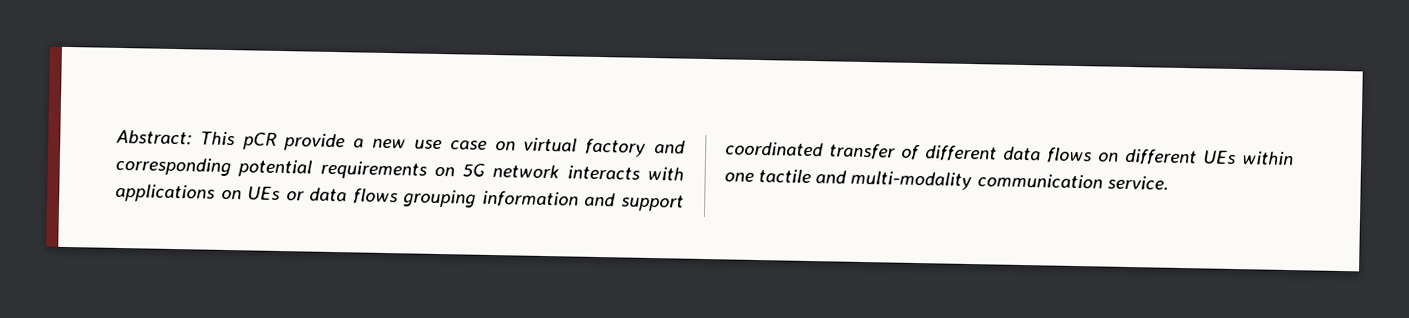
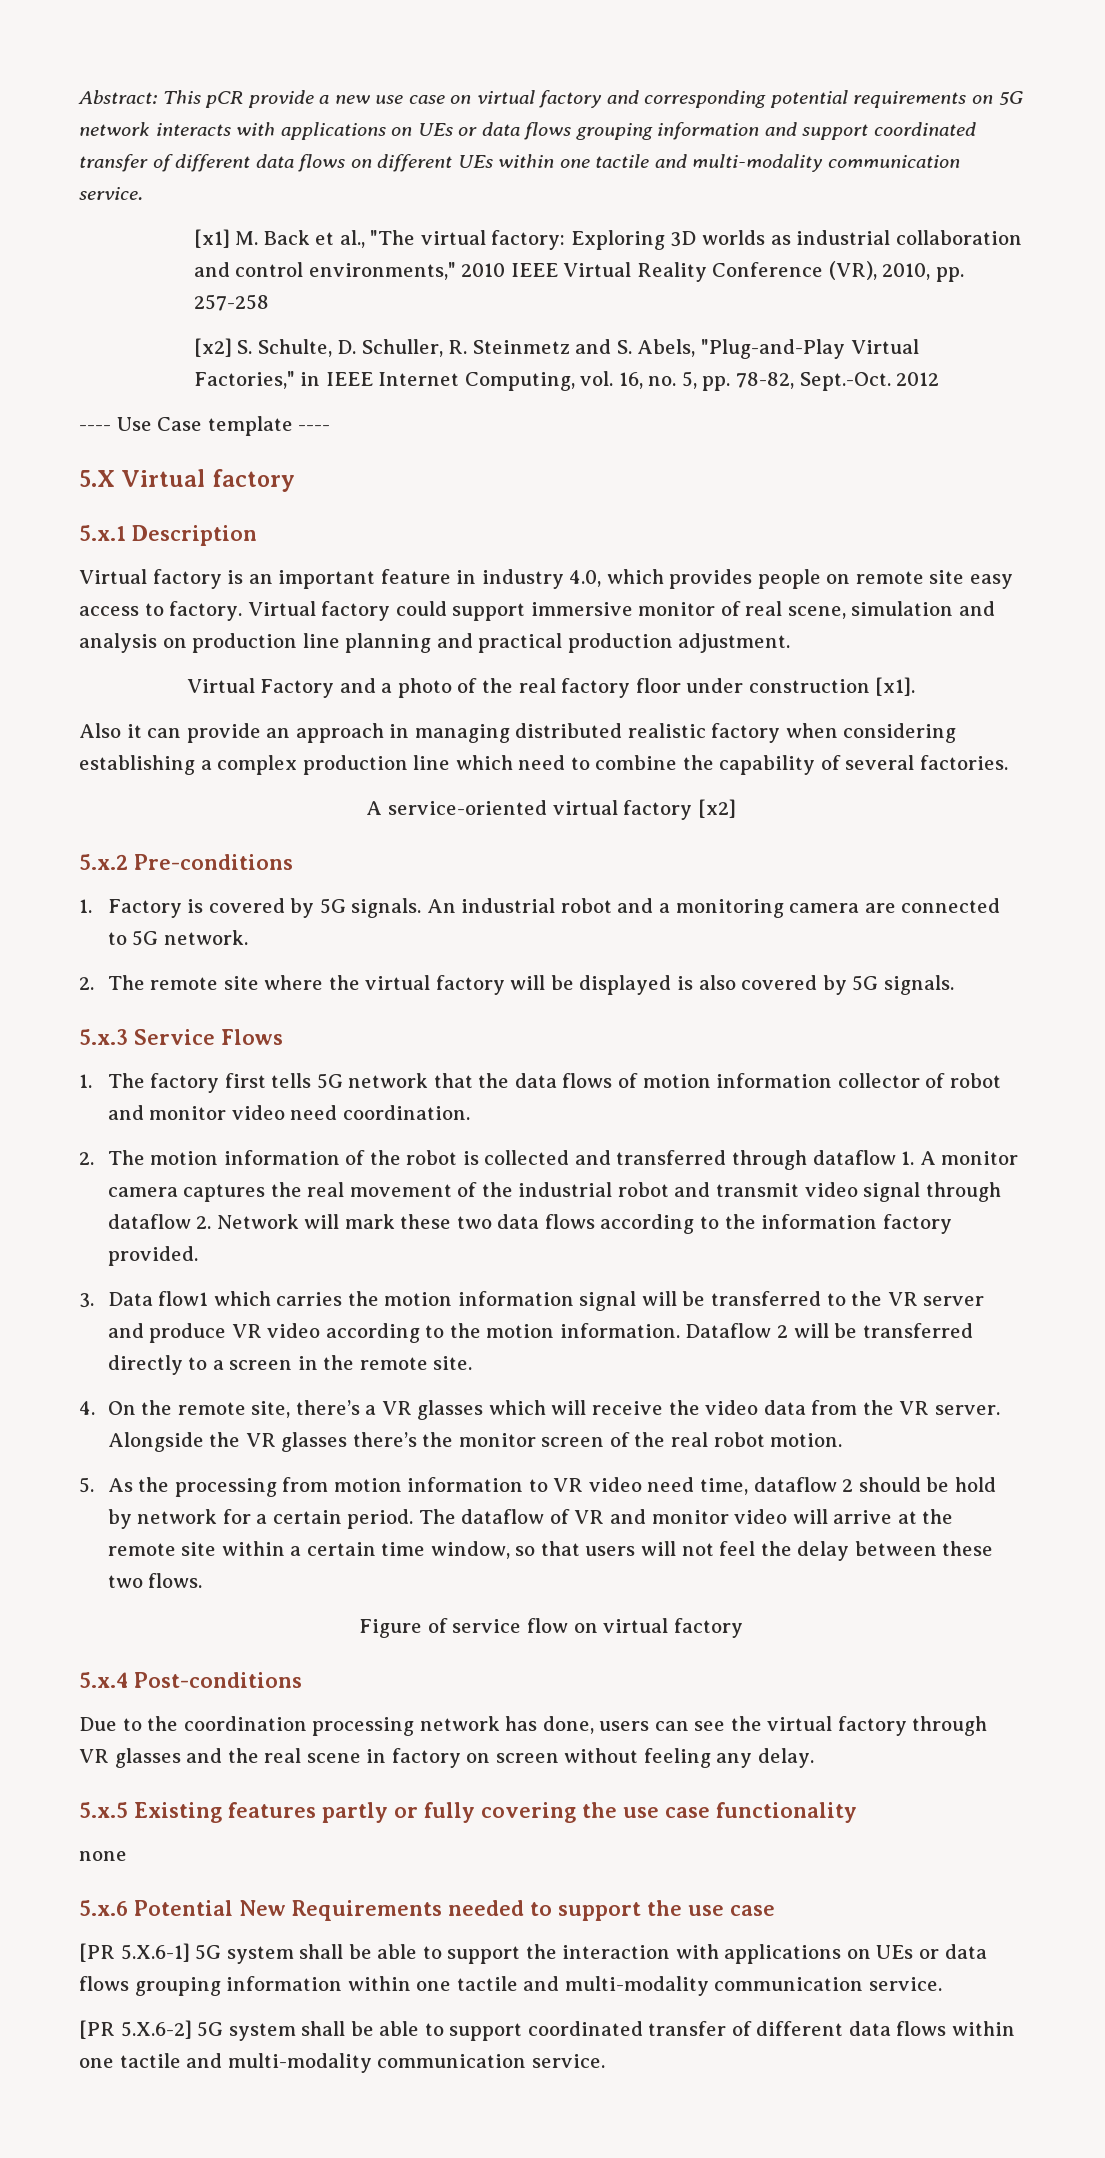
+ [x1] M. Back et al., "The virtual factory: Exploring 3D worlds as industrial collaboration and control environments," 2010 IEEE Virtual Reality Conference (VR), 2010, pp. 257-258
+ [x2] S. Schulte, D. Schuller, R. Steinmetz and S. Abels, "Plug-and-Play Virtual Factories," in IEEE Internet Computing, vol. 16, no. 5, pp. 78-82, Sept.-Oct. 2012
+ ---- Use Case template ----
+ 5.X Virtual factory
+ 5.x.1 Description
+ Virtual factory is an important feature in industry 4.0, which provides people on remote site easy access to factory. Virtual factory could support immersive monitor of real scene, simulation and analysis on production line planning and practical production adjustment.
+ Virtual Factory and a photo of the real factory floor under construction [x1].
+ Also it can provide an approach in managing distributed realistic factory when considering establishing a complex production line which need to combine the capability of several factories.
+ A service-oriented virtual factory [x2]
+ 5.x.2 Pre-conditions
+ 1. Factory is covered by 5G signals. An industrial robot and a monitoring camera are connected to 5G network.
+ 2. The remote site where the virtual factory will be displayed is also covered by 5G signals.
+ 5.x.3 Service Flows
+ 1. The factory first tells 5G network that the data flows of motion information collector of robot and monitor video need coordination.
+ 2. The motion information of the robot is collected and transferred through dataflow 1. A monitor camera captures the real movement of the industrial robot and transmit video signal through dataflow 2. Network will mark these two data flows according to the information factory provided.
+ 3. Data flow1 which carries the motion information signal will be transferred to the VR server and produce VR video according to the motion information. Dataflow 2 will be transferred directly to a screen in the remote site.
+ 4. On the remote site, there’s a VR glasses which will receive the video data from the VR server. Alongside the VR glasses there’s the monitor screen of the real robot motion.
+ 5. As the processing from motion information to VR video need time, dataflow 2 should be hold by network for a certain period. The dataflow of VR and monitor video will arrive at the remote site within a certain time window, so that users will not feel the delay between these two flows.
+ Figure of service flow on virtual factory
+ 5.x.4 Post-conditions
+ Due to the coordination processing network has done, users can see the virtual factory through VR glasses and the real scene in factory on screen without feeling any delay.
+ 5.x.5 Existing features partly or fully covering the use case functionality
+ none
+ 5.x.6 Potential New Requirements needed to support the use case
+ [PR 5.X.6-1] 5G system shall be able to support the interaction with applications on UEs or data flows grouping information within one tactile and multi-modality communication service.
+ [PR 5.X.6-2] 5G system shall be able to support coordinated transfer of different data flows within one tactile and multi-modality communication service.

